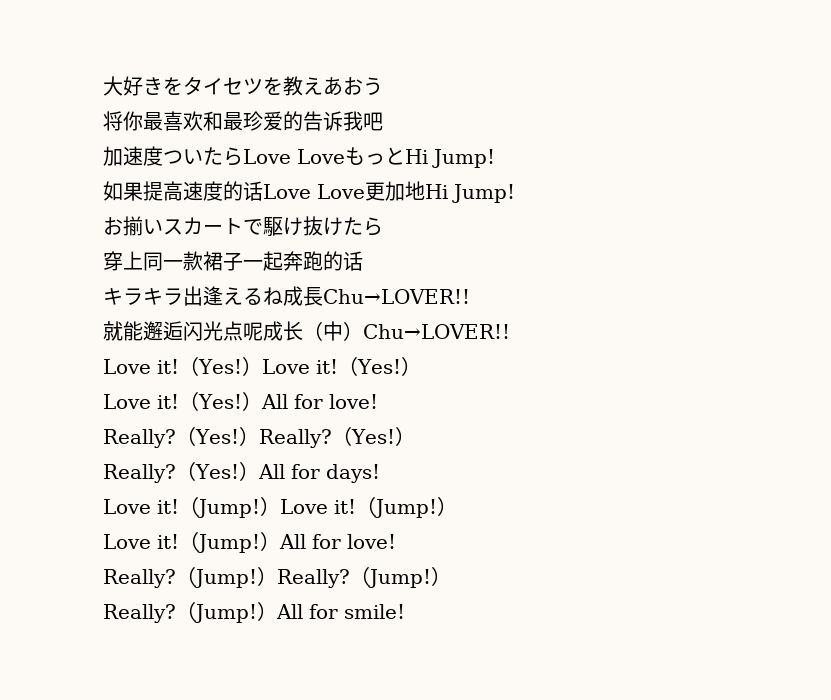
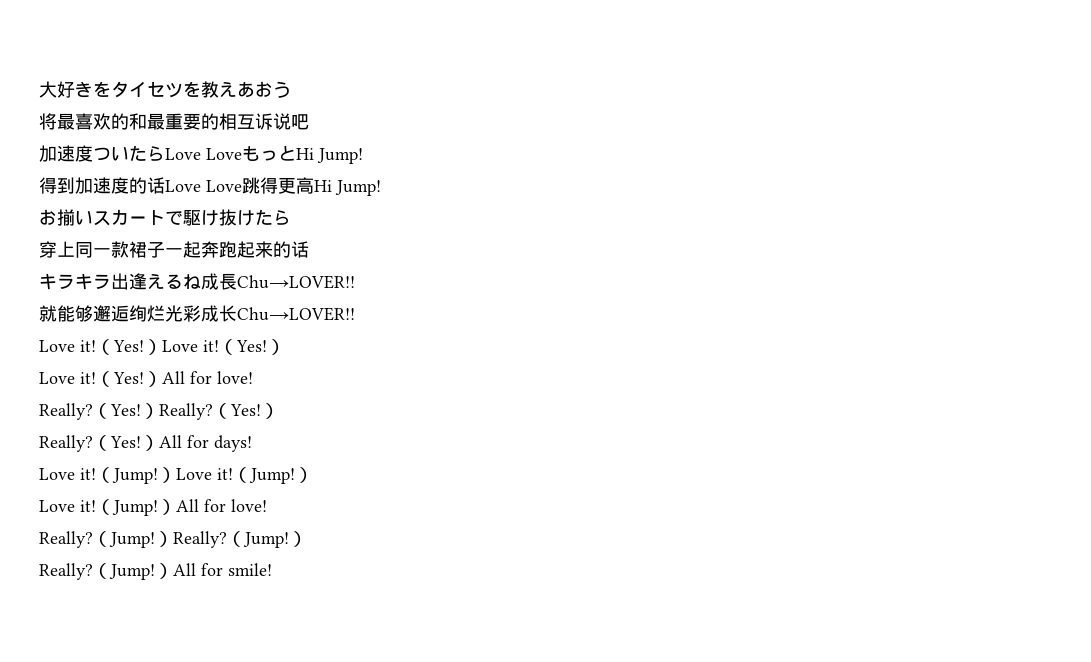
- 将你最喜欢和最珍爱的告诉我吧
+ 将最喜欢的和最重要的相互诉说吧
- 如果提高速度的话Love Love更加地Hi Jump!
+ 得到加速度的话Love Love跳得更高Hi Jump!
- 穿上同一款裙子一起奔跑的话
+ 穿上同一款裙子一起奔跑起来的话
- 就能邂逅闪光点呢成长（中）Chu→LOVER!!
+ 就能够邂逅绚烂光彩成长Chu→LOVER!!

